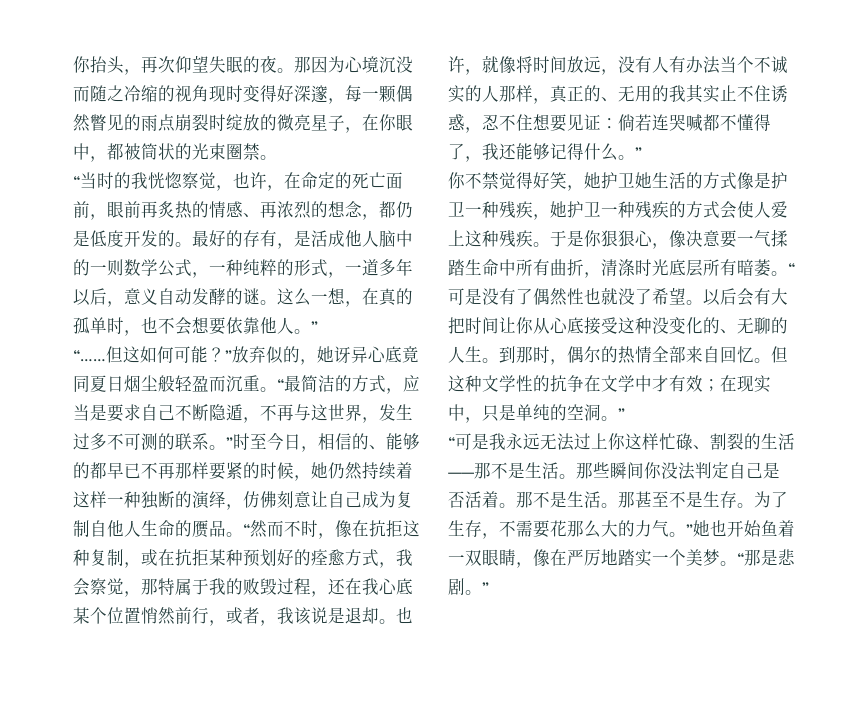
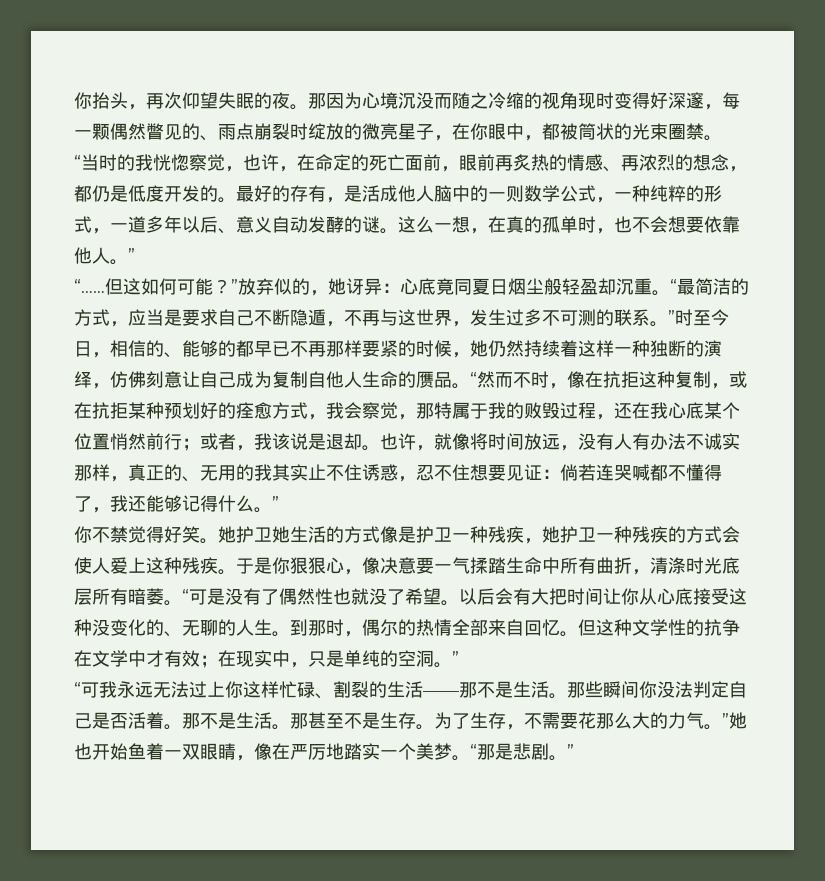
- 那因为心境沉没而随之冷缩的视角现时变得好深邃，每一颗偶然瞥见的雨点崩裂时绽放的微亮星子，在你眼中，都被筒状的光束圈禁。
+ 那因为心境沉没而随之冷缩的视角现时变得好深邃，每一颗偶然瞥见的、雨点崩裂时绽放的微亮星子，在你眼中，都被筒状的光束圈禁。
- 最好的存有，是活成他人脑中的一则数学公式，一种纯粹的形式，一道多年以后，意义自动发酵的谜。
+ 最好的存有，是活成他人脑中的一则数学公式，一种纯粹的形式，一道多年以后、意义自动发酵的谜。
- 但这如何可能？”放弃似的，她讶异心底竟同夏日烟尘般轻盈而沉重。
+ 但这如何可能？”放弃似的，她讶异：心底竟同夏日烟尘般轻盈却沉重。
- “然而不时，像在抗拒这种复制，或在抗拒某种预划好的痊愈方式，我会察觉，那特属于我的败毁过程，还在我心底某个位置悄然前行，或者，我该说是退却。
+ “然而不时，像在抗拒这种复制，或在抗拒某种预划好的痊愈方式，我会察觉，那特属于我的败毁过程，还在我心底某个位置悄然前行；或者，我该说是退却。
- 也许，就像将时间放远，没有人有办法当个不诚实的人那样，真正的、无用的我其实止不住诱惑，忍不住想要见证：倘若连哭喊都不懂得了，我还能够记得什么。”
+ 也许，就像将时间放远，没有人有办法不诚实那样，真正的、无用的我其实止不住诱惑，忍不住想要见证：倘若连哭喊都不懂得了，我还能够记得什么。”
- 你不禁觉得好笑，她护卫她生活的方式像是护卫一种残疾，她护卫一种残疾的方式会使人爱上这种残疾。
+ 你不禁觉得好笑。她护卫她生活的方式像是护卫一种残疾，她护卫一种残疾的方式会使人爱上这种残疾。
- “可是我永远无法过上你这样忙碌、割裂的生活——那不是生活。
+ “可我永远无法过上你这样忙碌、割裂的生活——那不是生活。

